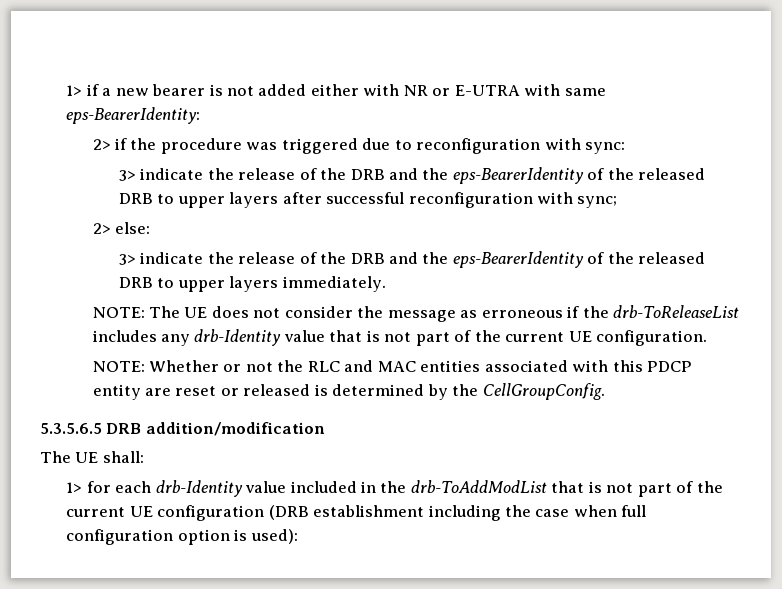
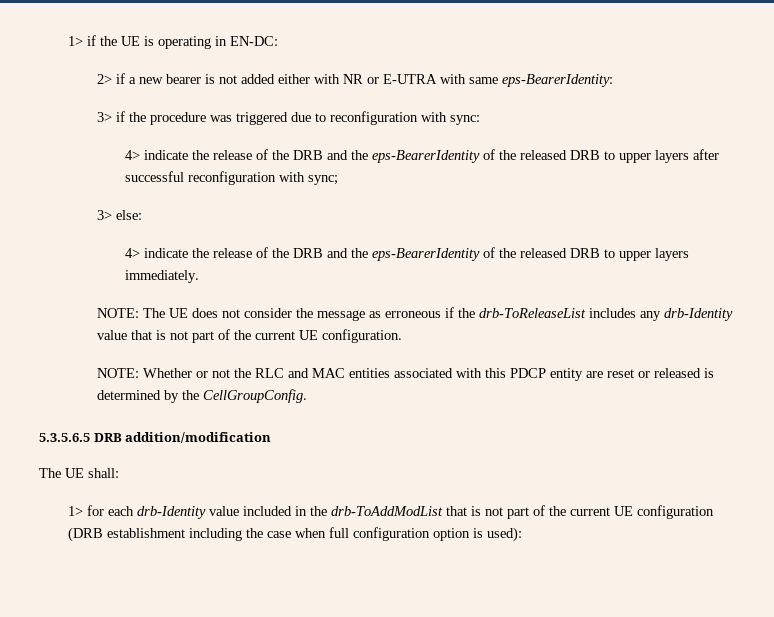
- 1> if a new bearer is not added either with NR or E-UTRA with same eps-BearerIdentity:
+ 1> if the UE is operating in EN-DC:
+ 2> if a new bearer is not added either with NR or E-UTRA with same eps-BearerIdentity:
- 2> if the procedure was triggered due to reconfiguration with sync:
+ 3> if the procedure was triggered due to reconfiguration with sync:
- 3> indicate the release of the DRB and the eps-BearerIdentity of the released DRB to upper layers after successful reconfiguration with sync;
+ 4> indicate the release of the DRB and the eps-BearerIdentity of the released DRB to upper layers after successful reconfiguration with sync;
- 2> else:
+ 3> else:
- 3> indicate the release of the DRB and the eps-BearerIdentity of the released DRB to upper layers immediately.
+ 4> indicate the release of the DRB and the eps-BearerIdentity of the released DRB to upper layers immediately.

